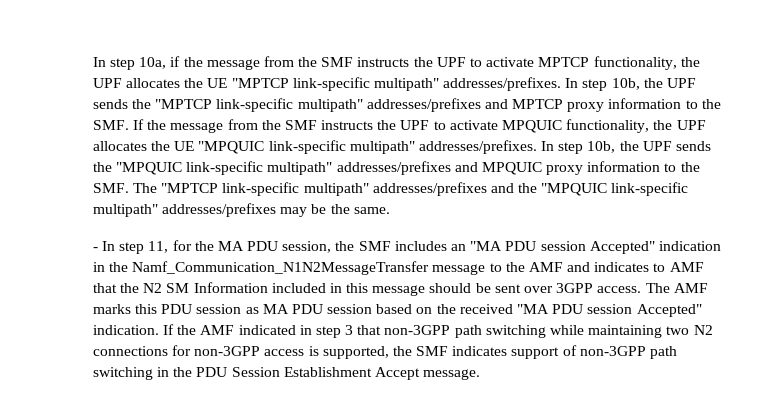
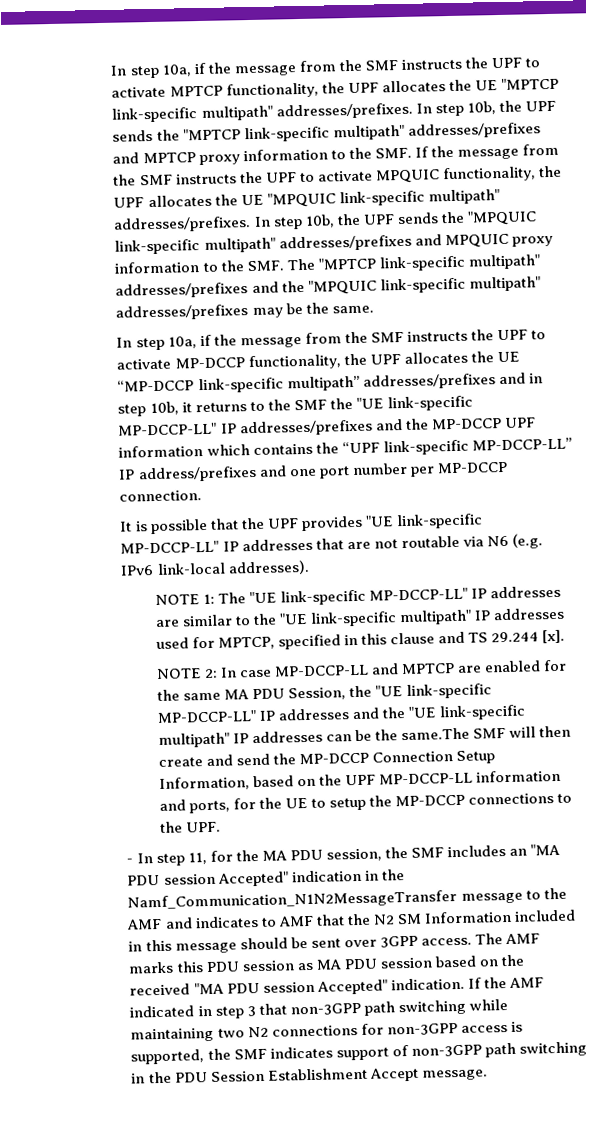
+ In step 10a, if the message from the SMF instructs the UPF to activate MP-DCCP functionality, the UPF allocates the UE “MP-DCCP link-specific multipath” addresses/prefixes and in step 10b, it returns to the SMF the "UE link-specific MP-DCCP-LL" IP addresses/prefixes and the MP-DCCP UPF information which contains the “UPF link-specific MP-DCCP-LL” IP address/prefixes and one port number per MP-DCCP connection.
+ It is possible that the UPF provides "UE link-specific MP-DCCP-LL" IP addresses that are not routable via N6 (e.g. IPv6 link-local addresses).
+ NOTE 1: The "UE link-specific MP-DCCP-LL" IP addresses are similar to the "UE link-specific multipath" IP addresses used for MPTCP, specified in this clause and TS 29.244 [x].
+ NOTE 2: In case MP-DCCP-LL and MPTCP are enabled for the same MA PDU Session, the "UE link-specific MP-DCCP-LL" IP addresses and the "UE link-specific multipath" IP addresses can be the same.The SMF will then create and send the MP-DCCP Connection Setup Information, based on the UPF MP-DCCP-LL information and ports, for the UE to setup the MP-DCCP connections to the UPF.

